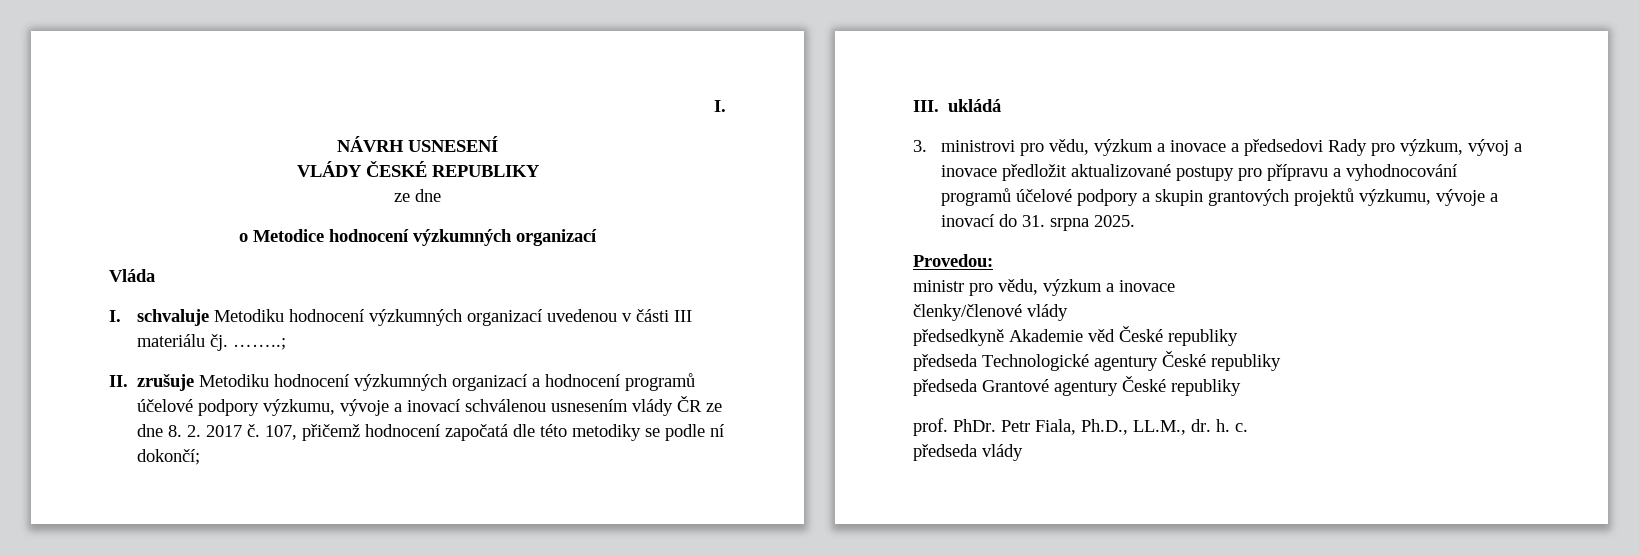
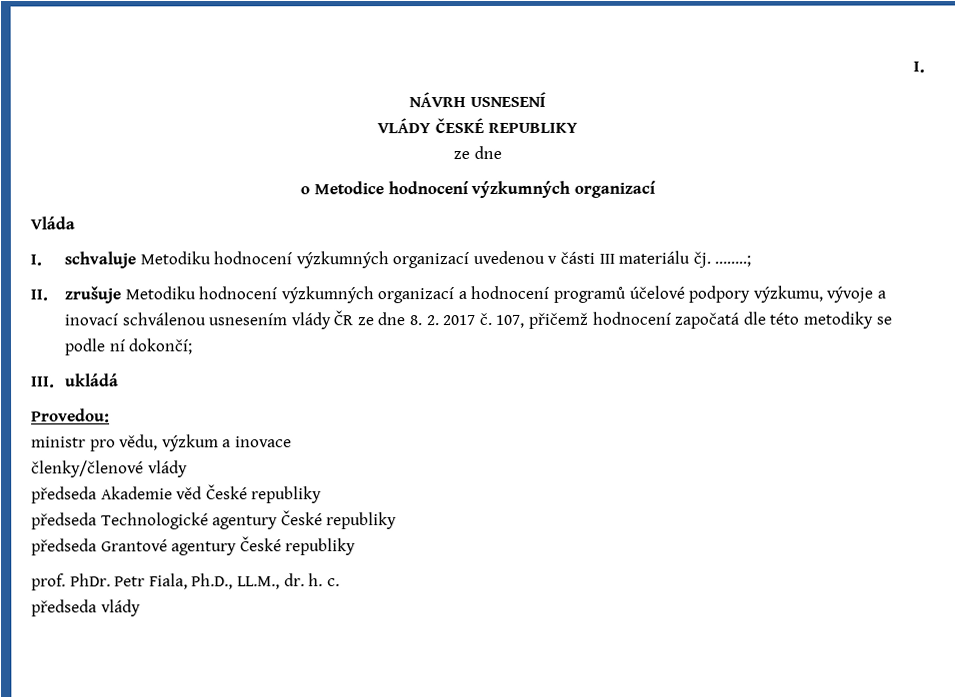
- 3. ministrovi pro vědu, výzkum a inovace a předsedovi Rady pro výzkum, vývoj a inovace předložit aktualizované postupy pro přípravu a vyhodnocování programů účelové podpory a skupin grantových projektů výzkumu, vývoje a inovací do 31. srpna 2025.
- předsedkyně Akademie věd České republiky
+ předseda Akademie věd České republiky

